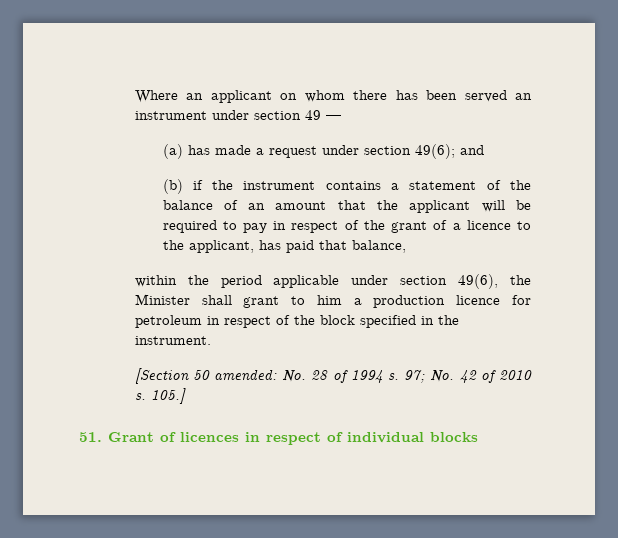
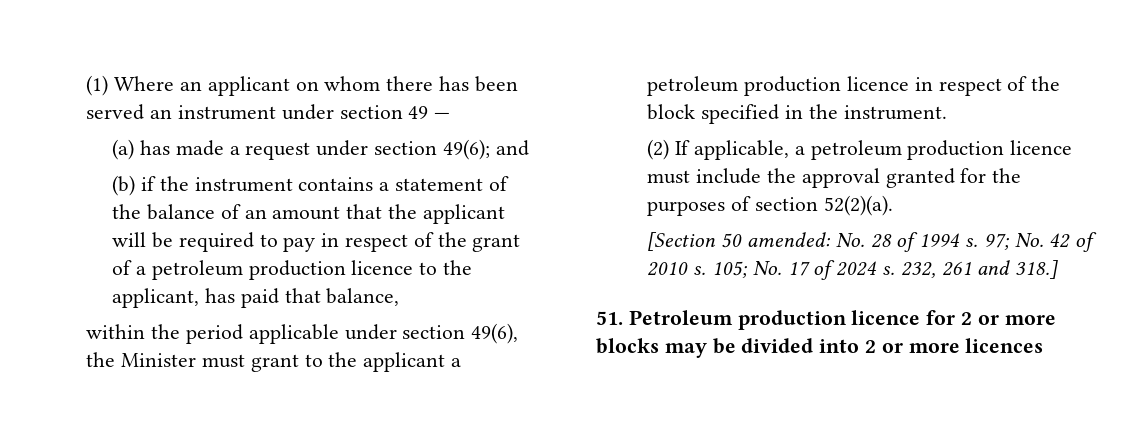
- Where an applicant on whom there has been served an instrument under section 49 —
+ (1) Where an applicant on whom there has been served an instrument under section 49 —
- (b) if the instrument contains a statement of the balance of an amount that the applicant will be required to pay in respect of the grant of a licence to the applicant, has paid that balance,
+ (b) if the instrument contains a statement of the balance of an amount that the applicant will be required to pay in respect of the grant of a petroleum production licence to the applicant, has paid that balance,
- within the period applicable under section 49(6), the Minister shall grant to him a production licence for petroleum in respect of the block specified in the instrument.
+ within the period applicable under section 49(6), the Minister must grant to the applicant a petroleum production licence in respect of the block specified in the instrument.
+ (2) If applicable, a petroleum production licence must include the approval granted for the purposes of section 52(2)(a).
- 105.]
- 51. Grant of licences in respect of individual blocks
+ 105; No. 17 of 2024 s. 232, 261 and 318.]
+ 51. Petroleum production licence for 2 or more blocks may be divided into 2 or more licences

